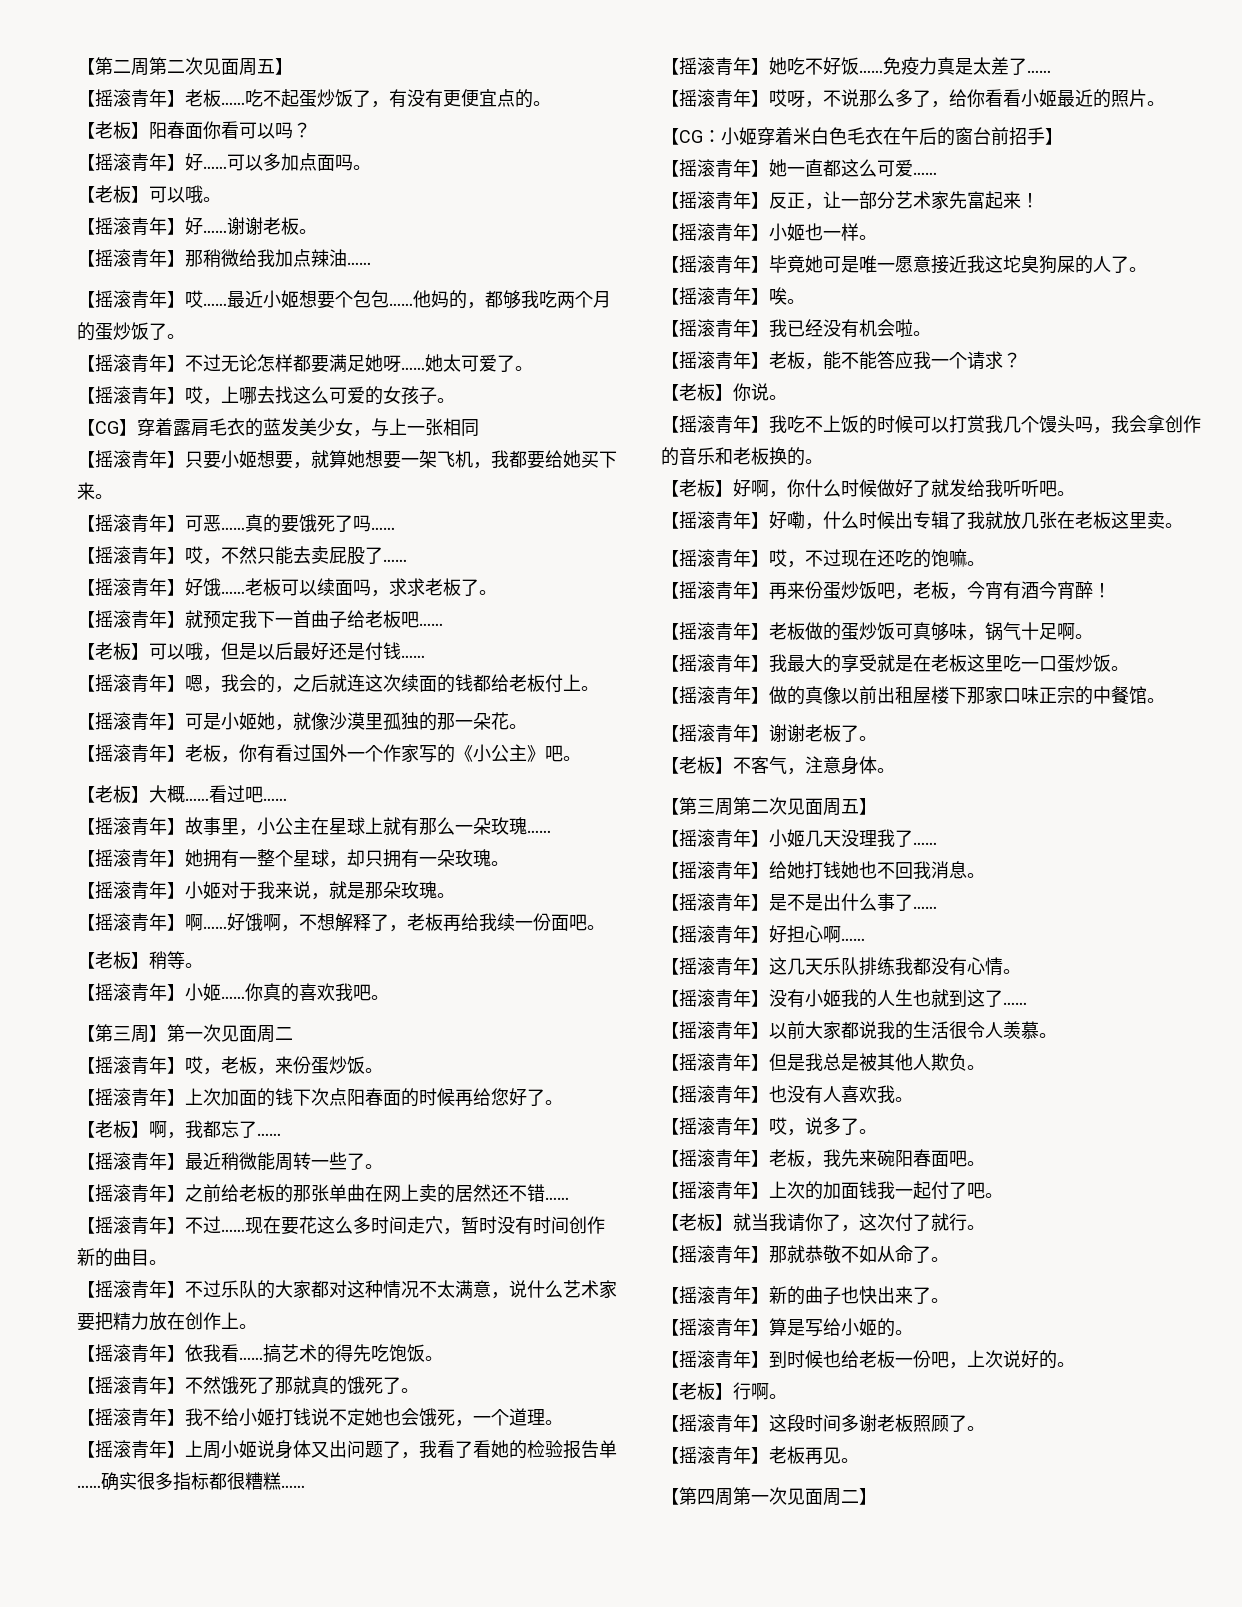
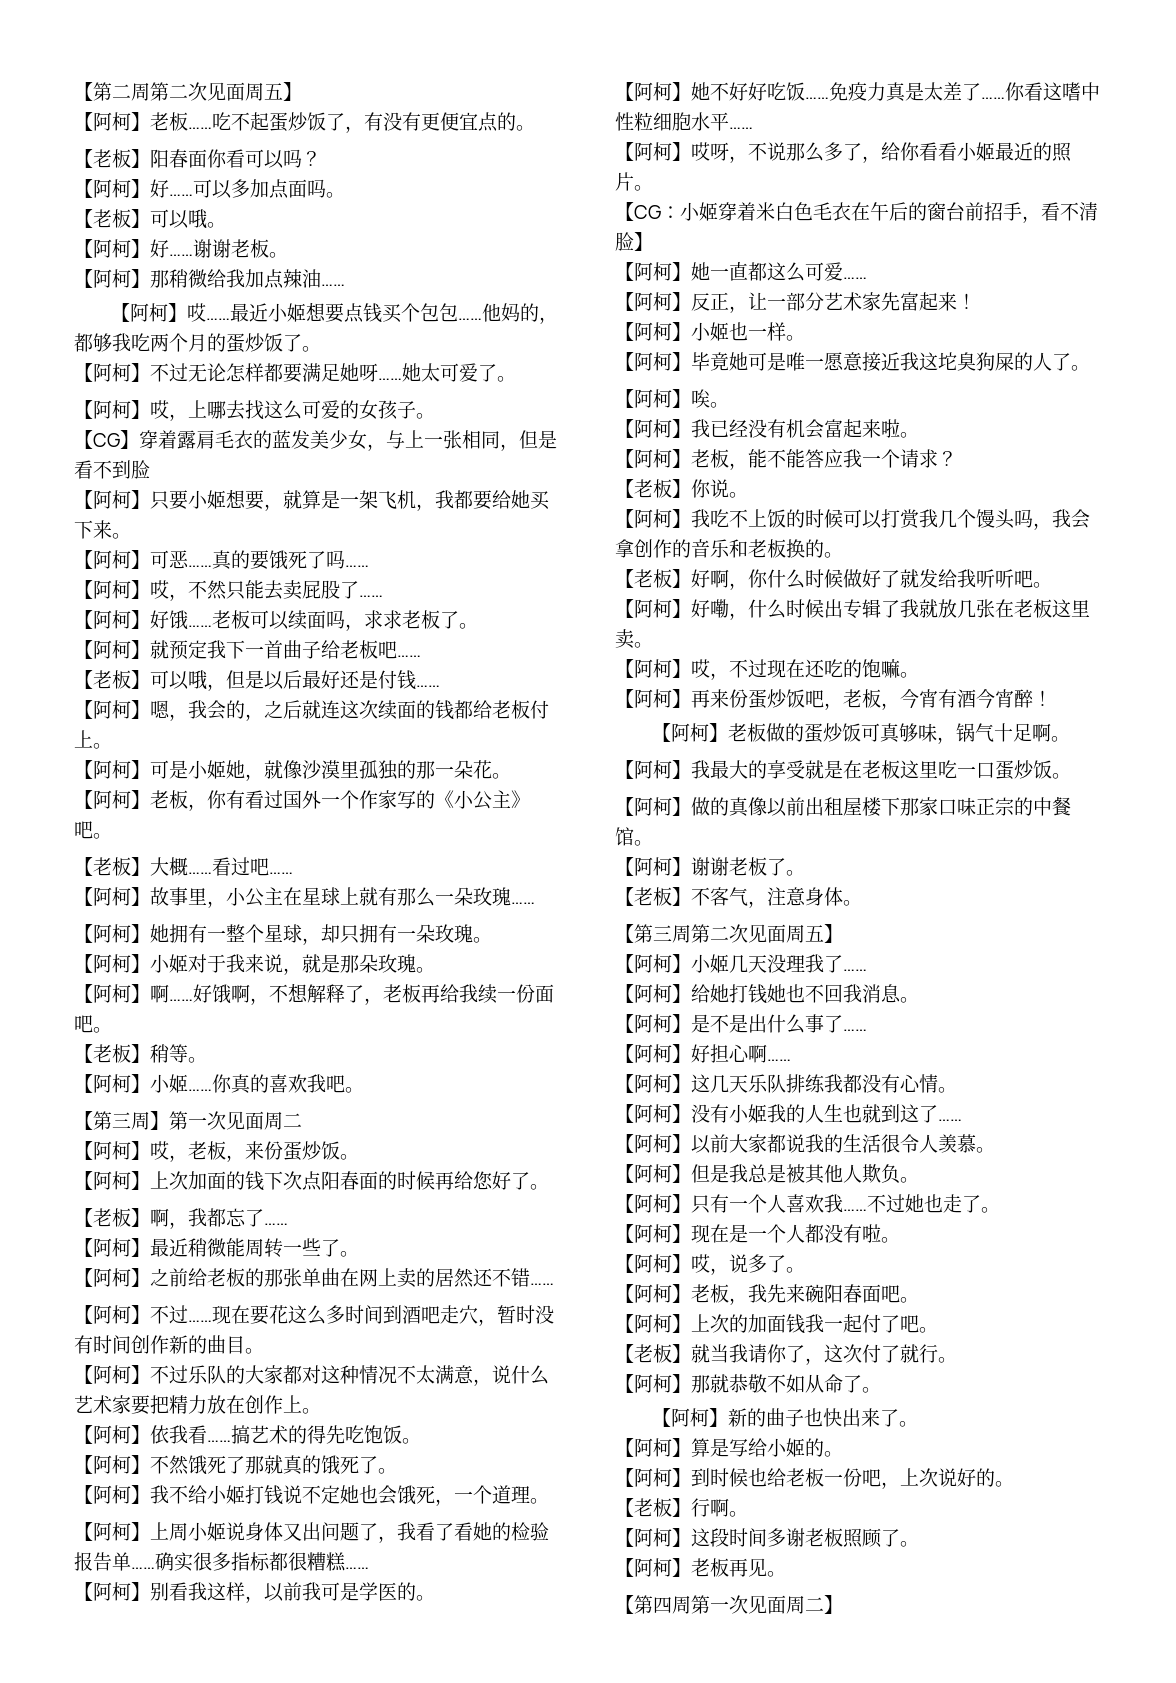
- 【摇滚青年】老板……
+ 【阿柯】老板……
  【老板】阳春面你看可以吗？
- 【摇滚青年】好……
+ 【阿柯】好……
  【老板】可以哦。
- 【摇滚青年】好……
+ 【阿柯】好……
- 【摇滚青年】那稍微给我加点辣油……
+ 【阿柯】那稍微给我加点辣油……
- 【摇滚青年】哎……
+ 【阿柯】哎……
- 最近小姬想要个包包……
+ 最近小姬想要点钱买个包包……
- 【摇滚青年】不过无论怎样都要满足她呀……
+ 【阿柯】不过无论怎样都要满足她呀……
- 【摇滚青年】哎，上哪去找这么可爱的女孩子。
+ 【阿柯】哎，上哪去找这么可爱的女孩子。
- 【CG】穿着露肩毛衣的蓝发美少女，与上一张相同
- 【摇滚青年】只要小姬想要，就算她想要一架飞机，我都要给她买下来。
+ 【CG】穿着露肩毛衣的蓝发美少女，与上一张相同，但是看不到脸
+ 【阿柯】只要小姬想要，就算是一架飞机，我都要给她买下来。
- 【摇滚青年】可恶……
+ 【阿柯】可恶……
- 【摇滚青年】哎，不然只能去卖屁股了……
+ 【阿柯】哎，不然只能去卖屁股了……
- 【摇滚青年】好饿……
+ 【阿柯】好饿……
- 【摇滚青年】就预定我下一首曲子给老板吧……
+ 【阿柯】就预定我下一首曲子给老板吧……
- 【摇滚青年】嗯，我会的，之后就连这次续面的钱都给老板付上。
+ 【阿柯】嗯，我会的，之后就连这次续面的钱都给老板付上。
- 【摇滚青年】可是小姬她，就像沙漠里孤独的那一朵花。
+ 【阿柯】可是小姬她，就像沙漠里孤独的那一朵花。
- 【摇滚青年】老板，你有看过国外一个作家写的《小公主》吧。
+ 【阿柯】老板，你有看过国外一个作家写的《小公主》吧。
- 【摇滚青年】故事里，小公主在星球上就有那么一朵玫瑰……
+ 【阿柯】故事里，小公主在星球上就有那么一朵玫瑰……
- 【摇滚青年】她拥有一整个星球，却只拥有一朵玫瑰。
+ 【阿柯】她拥有一整个星球，却只拥有一朵玫瑰。
- 【摇滚青年】小姬对于我来说，就是那朵玫瑰。
+ 【阿柯】小姬对于我来说，就是那朵玫瑰。
- 【摇滚青年】啊……
+ 【阿柯】啊……
- 【摇滚青年】小姬……
+ 【阿柯】小姬……
- 【摇滚青年】哎，老板，来份蛋炒饭。
+ 【阿柯】哎，老板，来份蛋炒饭。
- 【摇滚青年】上次加面的钱下次点阳春面的时候再给您好了。
+ 【阿柯】上次加面的钱下次点阳春面的时候再给您好了。
- 【摇滚青年】最近稍微能周转一些了。
+ 【阿柯】最近稍微能周转一些了。
- 【摇滚青年】之前给老板的那张单曲在网上卖的居然还不错……
+ 【阿柯】之前给老板的那张单曲在网上卖的居然还不错……
- 【摇滚青年】不过……
+ 【阿柯】不过……
- 现在要花这么多时间走穴，暂时没有时间创作新的曲目。
+ 现在要花这么多时间到酒吧走穴，暂时没有时间创作新的曲目。
- 【摇滚青年】不过乐队的大家都对这种情况不太满意，说什么艺术家要把精力放在创作上。
+ 【阿柯】不过乐队的大家都对这种情况不太满意，说什么艺术家要把精力放在创作上。
- 【摇滚青年】依我看……
+ 【阿柯】依我看……
- 【摇滚青年】不然饿死了那就真的饿死了。
+ 【阿柯】不然饿死了那就真的饿死了。
- 【摇滚青年】我不给小姬打钱说不定她也会饿死，一个道理。
+ 【阿柯】我不给小姬打钱说不定她也会饿死，一个道理。
- 【摇滚青年】上周小姬说身体又出问题了，我看了看她的检验报告单……
+ 【阿柯】上周小姬说身体又出问题了，我看了看她的检验报告单……
- 【摇滚青年】她吃不好饭……
+ 【阿柯】别看我这样，以前我可是学医的。
+ 【阿柯】她不好好吃饭……
- 免疫力真是太差了……
- 【摇滚青年】哎呀，不说那么多了，给你看看小姬最近的照片。
+ 免疫力真是太差了……你看这嗜中性粒细胞水平……
+ 【阿柯】哎呀，不说那么多了，给你看看小姬最近的照片。
- 【CG：小姬穿着米白色毛衣在午后的窗台前招手】
- 【摇滚青年】她一直都这么可爱……
+ 【CG：小姬穿着米白色毛衣在午后的窗台前招手，看不清脸】
+ 【阿柯】她一直都这么可爱……
- 【摇滚青年】反正，让一部分艺术家先富起来！
+ 【阿柯】反正，让一部分艺术家先富起来！
- 【摇滚青年】小姬也一样。
+ 【阿柯】小姬也一样。
- 【摇滚青年】毕竟她可是唯一愿意接近我这坨臭狗屎的人了。
+ 【阿柯】毕竟她可是唯一愿意接近我这坨臭狗屎的人了。
- 【摇滚青年】唉。
+ 【阿柯】唉。
- 【摇滚青年】我已经没有机会啦。
- 【摇滚青年】老板，能不能答应我一个请求？
+ 【阿柯】我已经没有机会富起来啦。
+ 【阿柯】老板，能不能答应我一个请求？
- 【摇滚青年】我吃不上饭的时候可以打赏我几个馒头吗，我会拿创作的音乐和老板换的。
+ 【阿柯】我吃不上饭的时候可以打赏我几个馒头吗，我会拿创作的音乐和老板换的。
- 【摇滚青年】好嘞，什么时候出专辑了我就放几张在老板这里卖。
+ 【阿柯】好嘞，什么时候出专辑了我就放几张在老板这里卖。
- 【摇滚青年】哎，不过现在还吃的饱嘛。
+ 【阿柯】哎，不过现在还吃的饱嘛。
- 【摇滚青年】再来份蛋炒饭吧，老板，今宵有酒今宵醉！
+ 【阿柯】再来份蛋炒饭吧，老板，今宵有酒今宵醉！
- 【摇滚青年】老板做的蛋炒饭可真够味，锅气十足啊。
+ 【阿柯】老板做的蛋炒饭可真够味，锅气十足啊。
- 【摇滚青年】我最大的享受就是在老板这里吃一口蛋炒饭。
+ 【阿柯】我最大的享受就是在老板这里吃一口蛋炒饭。
- 【摇滚青年】做的真像以前出租屋楼下那家口味正宗的中餐馆。
+ 【阿柯】做的真像以前出租屋楼下那家口味正宗的中餐馆。
- 【摇滚青年】谢谢老板了。
+ 【阿柯】谢谢老板了。
- 【摇滚青年】小姬几天没理我了……
+ 【阿柯】小姬几天没理我了……
- 【摇滚青年】给她打钱她也不回我消息。
+ 【阿柯】给她打钱她也不回我消息。
- 【摇滚青年】是不是出什么事了……
+ 【阿柯】是不是出什么事了……
- 【摇滚青年】好担心啊……
+ 【阿柯】好担心啊……
- 【摇滚青年】这几天乐队排练我都没有心情。
+ 【阿柯】这几天乐队排练我都没有心情。
- 【摇滚青年】没有小姬我的人生也就到这了……
+ 【阿柯】没有小姬我的人生也就到这了……
- 【摇滚青年】以前大家都说我的生活很令人羡慕。
+ 【阿柯】以前大家都说我的生活很令人羡慕。
- 【摇滚青年】但是我总是被其他人欺负。
+ 【阿柯】但是我总是被其他人欺负。
- 【摇滚青年】也没有人喜欢我。
- 【摇滚青年】哎，说多了。
+ 【阿柯】只有一个人喜欢我……不过她也走了。
+ 【阿柯】现在是一个人都没有啦。
+ 【阿柯】哎，说多了。
- 【摇滚青年】老板，我先来碗阳春面吧。
+ 【阿柯】老板，我先来碗阳春面吧。
- 【摇滚青年】上次的加面钱我一起付了吧。
+ 【阿柯】上次的加面钱我一起付了吧。
- 【摇滚青年】那就恭敬不如从命了。
+ 【阿柯】那就恭敬不如从命了。
- 【摇滚青年】新的曲子也快出来了。
+ 【阿柯】新的曲子也快出来了。
- 【摇滚青年】算是写给小姬的。
+ 【阿柯】算是写给小姬的。
- 【摇滚青年】到时候也给老板一份吧，上次说好的。
+ 【阿柯】到时候也给老板一份吧，上次说好的。
- 【摇滚青年】这段时间多谢老板照顾了。
+ 【阿柯】这段时间多谢老板照顾了。
- 【摇滚青年】老板再见。
+ 【阿柯】老板再见。

